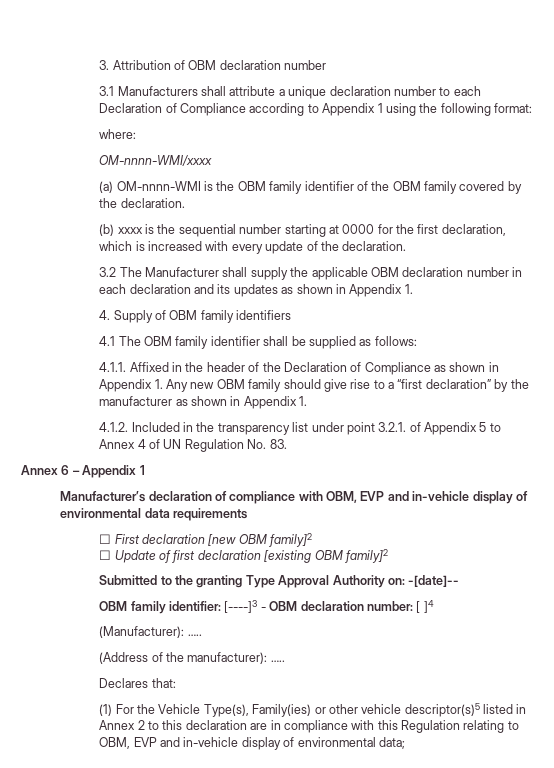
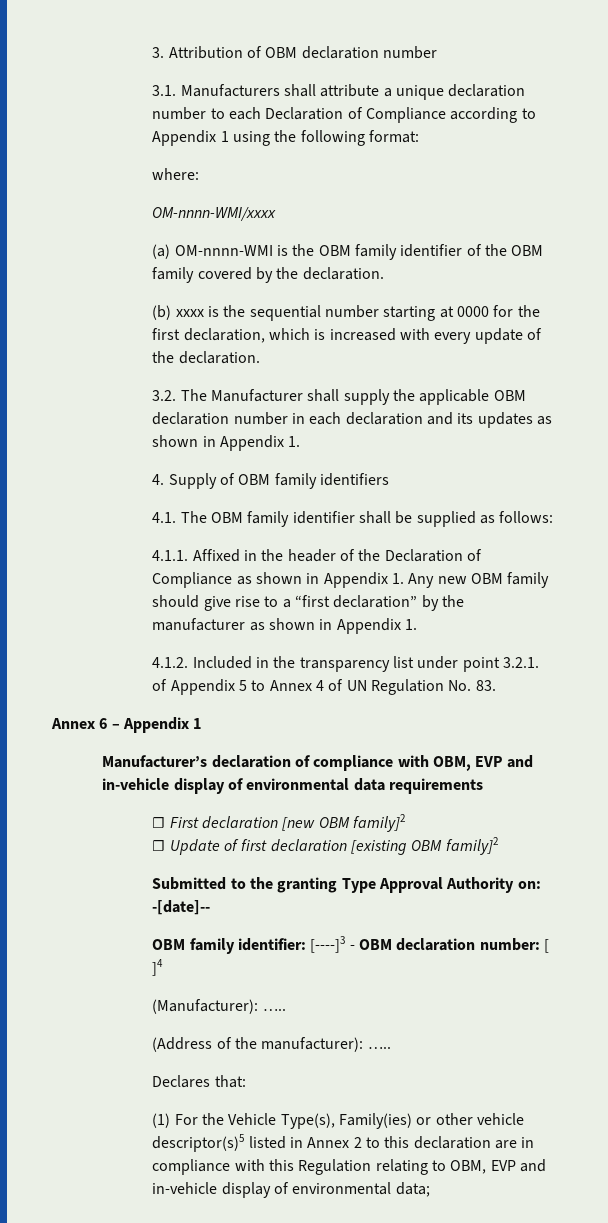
- 3.1 Manufacturers shall attribute a unique declaration number to each Declaration of Compliance according to Appendix 1 using the following format:
+ 3.1. Manufacturers shall attribute a unique declaration number to each Declaration of Compliance according to Appendix 1 using the following format:
- 3.2 The Manufacturer shall supply the applicable OBM declaration number in each declaration and its updates as shown in Appendix 1.
+ 3.2. The Manufacturer shall supply the applicable OBM declaration number in each declaration and its updates as shown in Appendix 1.
- 4.1 The OBM family identifier shall be supplied as follows:
+ 4.1. The OBM family identifier shall be supplied as follows:

